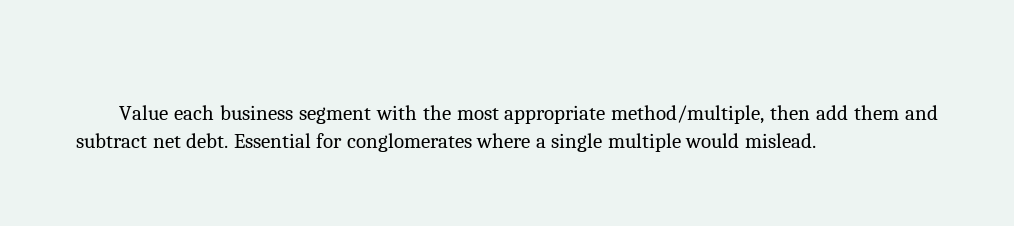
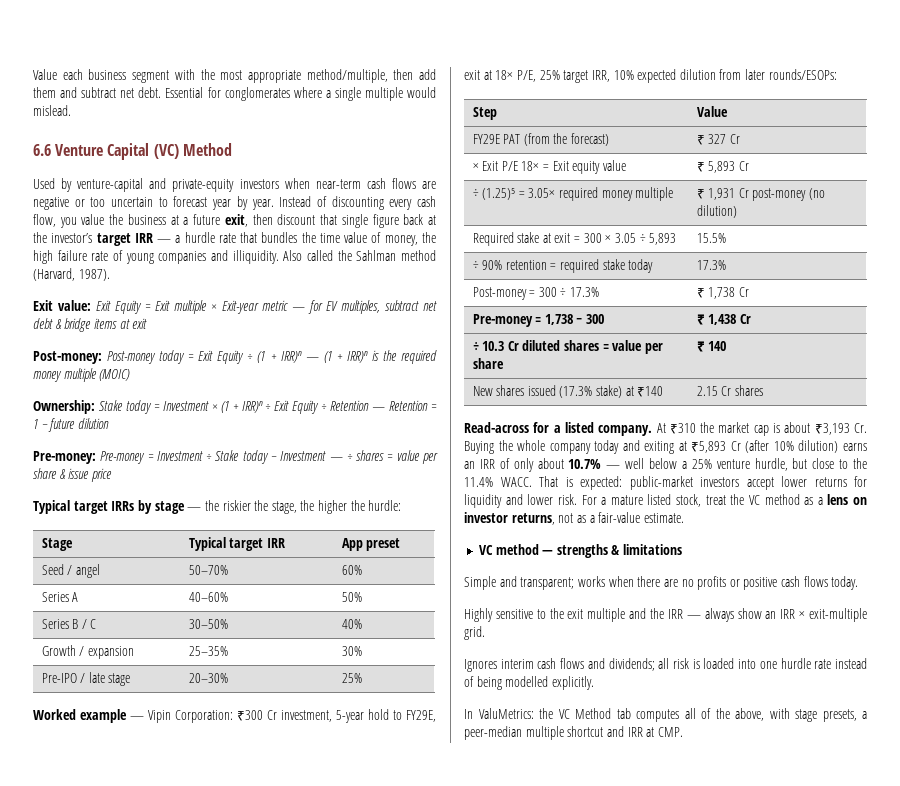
+ 6.6 Venture Capital (VC) Method
+ Used by venture-capital and private-equity investors when near-term cash flows are negative or too uncertain to forecast year by year. Instead of discounting every cash flow, you value the business at a future exit, then discount that single figure back at the investor’s target IRR — a hurdle rate that bundles the time value of money, the high failure rate of young companies and illiquidity. Also called the Sahlman method (Harvard, 1987).
+ Exit value: Exit Equity = Exit multiple × Exit-year metric — for EV multiples, subtract net debt & bridge items at exit
+ Post-money: Post-money today = Exit Equity ÷ (1 + IRR)ⁿ — (1 + IRR)ⁿ is the required money multiple (MOIC)
+ Ownership: Stake today = Investment × (1 + IRR)ⁿ ÷ Exit Equity ÷ Retention — Retention = 1 − future dilution
+ Pre-money: Pre-money = Investment ÷ Stake today − Investment — ÷ shares = value per share & issue price
+ Typical target IRRs by stage — the riskier the stage, the higher the hurdle:
+ Stage | Typical target IRR | App preset
+ Seed / angel | 50–70% | 60%
+ Series A | 40–60% | 50%
+ Series B / C | 30–50% | 40%
+ Growth / expansion | 25–35% | 30%
+ Pre-IPO / late stage | 20–30% | 25%
+ Worked example — Vipin Corporation: ₹300 Cr investment, 5-year hold to FY29E, exit at 18× P/E, 25% target IRR, 10% expected dilution from later rounds/ESOPs:
+ Step | Value
+ FY29E PAT (from the forecast) | ₹ 327 Cr
+ × Exit P/E 18× = Exit equity value | ₹ 5,893 Cr
+ ÷ (1.25)⁵ = 3.05× required money multiple | ₹ 1,931 Cr post-money (no dilution)
+ Required stake at exit = 300 × 3.05 ÷ 5,893 | 15.5%
+ ÷ 90% retention = required stake today | 17.3%
+ Post-money = 300 ÷ 17.3% | ₹ 1,738 Cr
+ Pre-money = 1,738 − 300 | ₹ 1,438 Cr
+ ÷ 10.3 Cr diluted shares = value per share | ₹ 140
+ New shares issued (17.3% stake) at ₹140 | 2.15 Cr shares
+ Read-across for a listed company. At ₹310 the market cap is about ₹3,193 Cr. Buying the whole company today and exiting at ₹5,893 Cr (after 10% dilution) earns an IRR of only about 10.7% — well below a 25% venture hurdle, but close to the 11.4% WACC. That is expected: public-market investors accept lower returns for liquidity and lower risk. For a mature listed stock, treat the VC method as a lens on investor returns, not as a fair-value estimate.
+ VC method — strengths & limitations
+ Simple and transparent; works when there are no profits or positive cash flows today.
+ Highly sensitive to the exit multiple and the IRR — always show an IRR × exit-multiple grid.
+ Ignores interim cash flows and dividends; all risk is loaded into one hurdle rate instead of being modelled explicitly.
+ In ValuMetrics: the VC Method tab computes all of the above, with stage presets, a peer-median multiple shortcut and IRR at CMP.

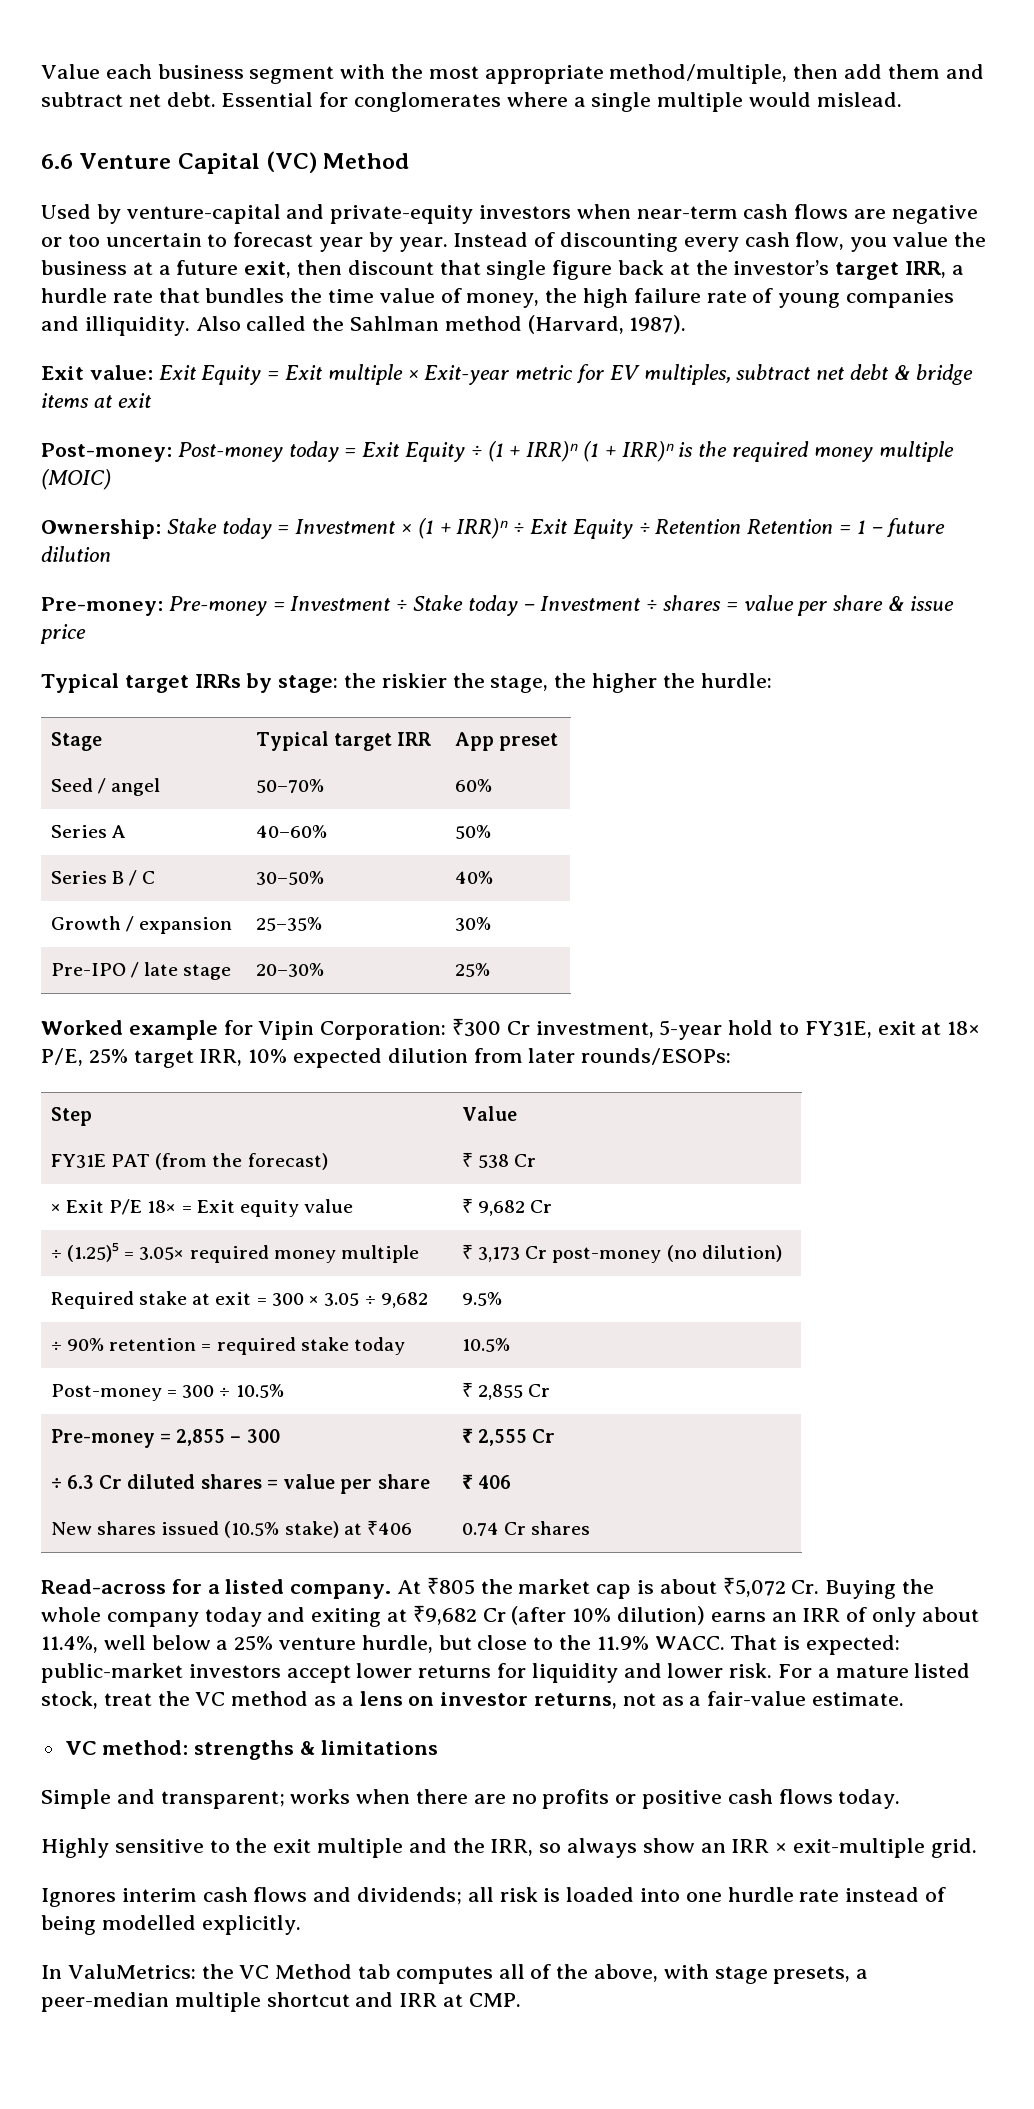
- Instead of discounting every cash flow, you value the business at a future exit, then discount that single figure back at the investor’s target IRR — a hurdle rate that bundles the time value of money, the high failure rate of young companies and illiquidity.
+ Instead of discounting every cash flow, you value the business at a future exit, then discount that single figure back at the investor’s target IRR, a hurdle rate that bundles the time value of money, the high failure rate of young companies and illiquidity.
- Exit value: Exit Equity = Exit multiple × Exit-year metric — for EV multiples, subtract net debt & bridge items at exit
+ Exit value: Exit Equity = Exit multiple × Exit-year metric for EV multiples, subtract net debt & bridge items at exit
- Post-money: Post-money today = Exit Equity ÷ (1 + IRR)ⁿ — (1 + IRR)ⁿ is the required money multiple (MOIC)
+ Post-money: Post-money today = Exit Equity ÷ (1 + IRR)ⁿ (1 + IRR)ⁿ is the required money multiple (MOIC)
- Ownership: Stake today = Investment × (1 + IRR)ⁿ ÷ Exit Equity ÷ Retention — Retention = 1 − future dilution
+ Ownership: Stake today = Investment × (1 + IRR)ⁿ ÷ Exit Equity ÷ Retention Retention = 1 − future dilution
- Pre-money: Pre-money = Investment ÷ Stake today − Investment — ÷ shares = value per share & issue price
+ Pre-money: Pre-money = Investment ÷ Stake today − Investment ÷ shares = value per share & issue price
- Typical target IRRs by stage — the riskier the stage, the higher the hurdle:
+ Typical target IRRs by stage: the riskier the stage, the higher the hurdle:
- Worked example — Vipin Corporation: ₹300 Cr investment, 5-year hold to FY29E, exit at 18× P/E, 25% target IRR, 10% expected dilution from later rounds/ESOPs:
+ Worked example for Vipin Corporation: ₹300 Cr investment, 5-year hold to FY31E, exit at 18× P/E, 25% target IRR, 10% expected dilution from later rounds/ESOPs:
- FY29E PAT (from the forecast) | ₹ 327 Cr
+ FY31E PAT (from the forecast) | ₹ 538 Cr
- × Exit P/E 18× = Exit equity value | ₹ 5,893 Cr
+ × Exit P/E 18× = Exit equity value | ₹ 9,682 Cr
- ÷ (1.25)⁵ = 3.05× required money multiple | ₹ 1,931 Cr post-money (no dilution)
+ ÷ (1.25)⁵ = 3.05× required money multiple | ₹ 3,173 Cr post-money (no dilution)
- Required stake at exit = 300 × 3.05 ÷ 5,893 | 15.5%
+ Required stake at exit = 300 × 3.05 ÷ 9,682 | 9.5%
- ÷ 90% retention = required stake today | 17.3%
+ ÷ 90% retention = required stake today | 10.5%
- Post-money = 300 ÷ 17.3% | ₹ 1,738 Cr
+ Post-money = 300 ÷ 10.5% | ₹ 2,855 Cr
- Pre-money = 1,738 − 300 | ₹ 1,438 Cr
- ÷ 10.3 Cr diluted shares = value per share | ₹ 140
+ Pre-money = 2,855 − 300 | ₹ 2,555 Cr
+ ÷ 6.3 Cr diluted shares = value per share | ₹ 406
- New shares issued (17.3% stake) at ₹140 | 2.15 Cr shares
+ New shares issued (10.5% stake) at ₹406 | 0.74 Cr shares
- At ₹310 the market cap is about ₹3,193 Cr. Buying the whole company today and exiting at ₹5,893 Cr (after 10% dilution) earns an IRR of only about 10.7% — well below a 25% venture hurdle, but close to the 11.4% WACC.
+ At ₹805 the market cap is about ₹5,072 Cr. Buying the whole company today and exiting at ₹9,682 Cr (after 10% dilution) earns an IRR of only about 11.4%, well below a 25% venture hurdle, but close to the 11.9% WACC.
- VC method — strengths & limitations
+ VC method: strengths & limitations
- Highly sensitive to the exit multiple and the IRR — always show an IRR × exit-multiple grid.
+ Highly sensitive to the exit multiple and the IRR, so always show an IRR × exit-multiple grid.

